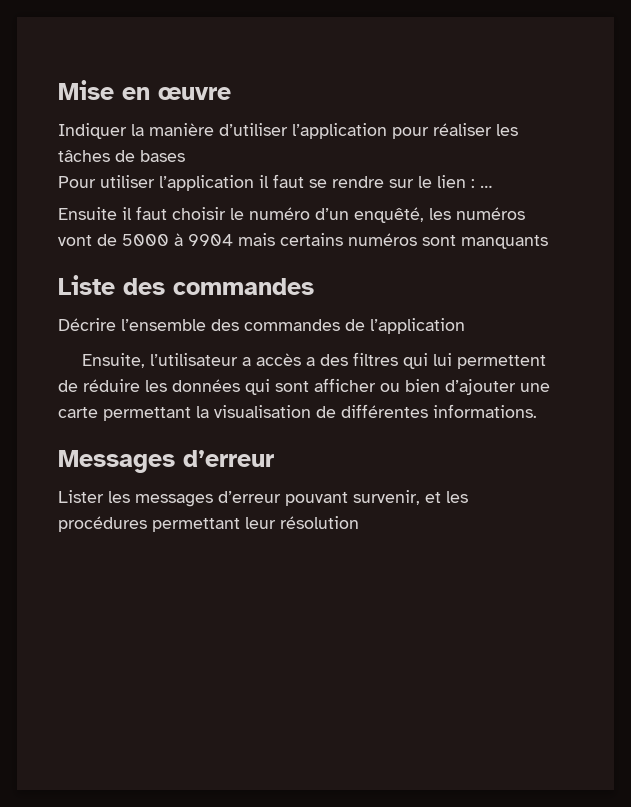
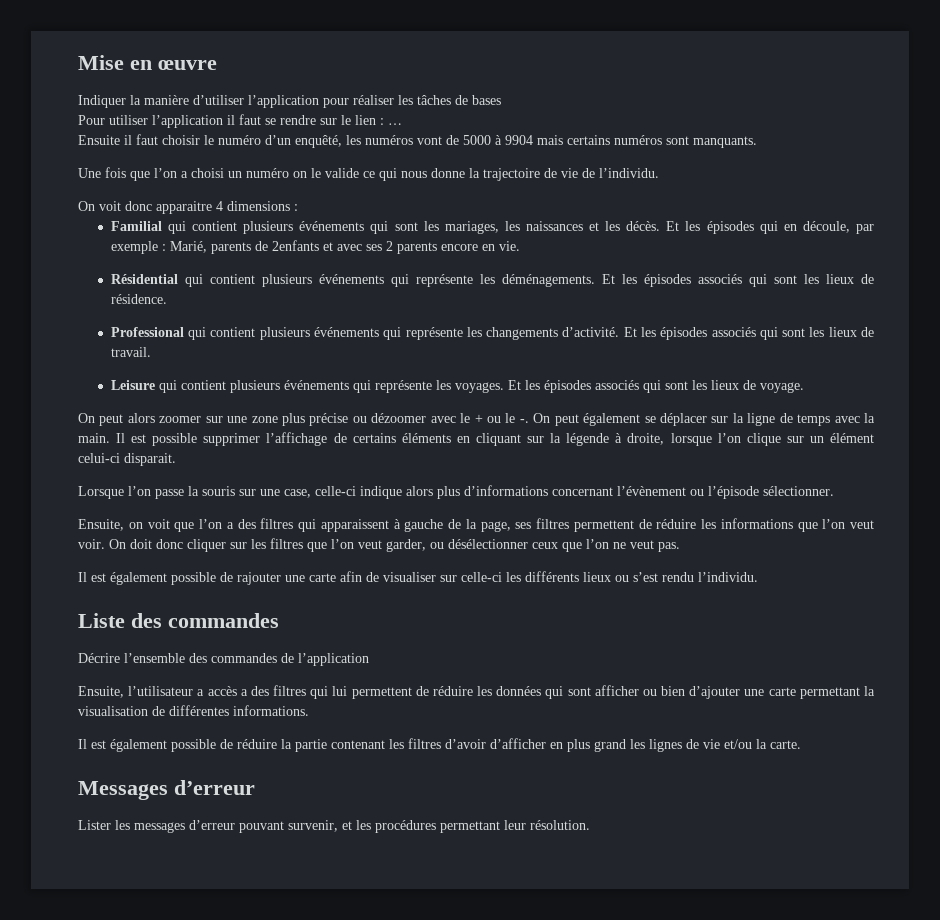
- Ensuite il faut choisir le numéro d’un enquêté, les numéros vont de 5000 à 9904 mais certains numéros sont manquants
+ Ensuite il faut choisir le numéro d’un enquêté, les numéros vont de 5000 à 9904 mais certains numéros sont manquants.
+ Une fois que l’on a choisi un numéro on le valide ce qui nous donne la trajectoire de vie de l’individu.
+ On voit donc apparaitre 4 dimensions :
+ Familial qui contient plusieurs événements qui sont les mariages, les naissances et les décès. Et les épisodes qui en découle, par exemple : Marié, parents de 2enfants et avec ses 2 parents encore en vie.
+ Résidential qui contient plusieurs événements qui représente les déménagements. Et les épisodes associés qui sont les lieux de résidence.
+ Professional qui contient plusieurs événements qui représente les changements d’activité. Et les épisodes associés qui sont les lieux de travail.
+ Leisure qui contient plusieurs événements qui représente les voyages. Et les épisodes associés qui sont les lieux de voyage.
+ On peut alors zoomer sur une zone plus précise ou dézoomer avec le + ou le -. On peut également se déplacer sur la ligne de temps avec la main. Il est possible supprimer l’affichage de certains éléments en cliquant sur la légende à droite, lorsque l’on clique sur un élément celui-ci disparait.
+ Lorsque l’on passe la souris sur une case, celle-ci indique alors plus d’informations concernant l’évènement ou l’épisode sélectionner.
+ Ensuite, on voit que l’on a des filtres qui apparaissent à gauche de la page, ses filtres permettent de réduire les informations que l’on veut voir. On doit donc cliquer sur les filtres que l’on veut garder, ou désélectionner ceux que l’on ne veut pas.
+ Il est également possible de rajouter une carte afin de visualiser sur celle-ci les différents lieux ou s’est rendu l’individu.
+ Il est également possible de réduire la partie contenant les filtres d’avoir d’afficher en plus grand les lignes de vie et/ou la carte.
- Lister les messages d’erreur pouvant survenir, et les procédures permettant leur résolution
+ Lister les messages d’erreur pouvant survenir, et les procédures permettant leur résolution.

